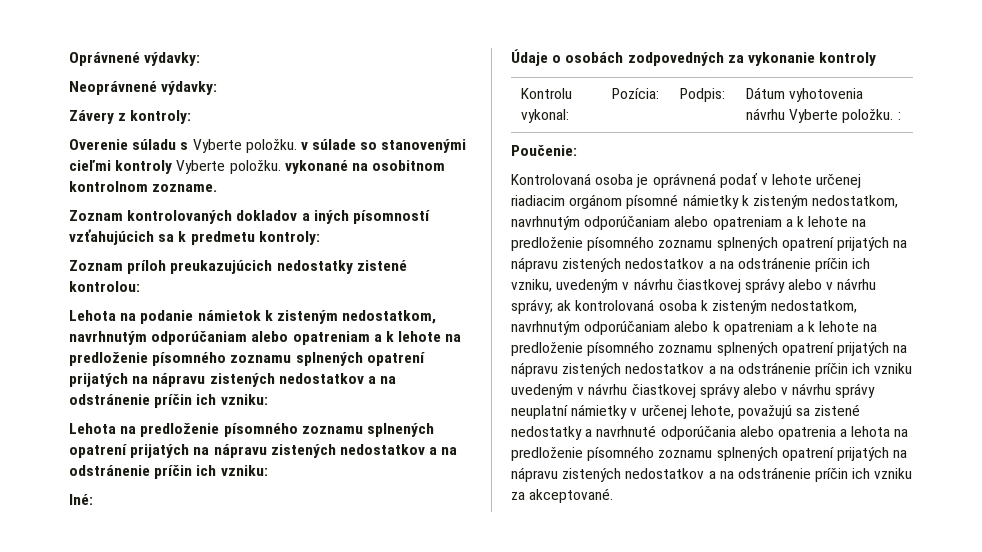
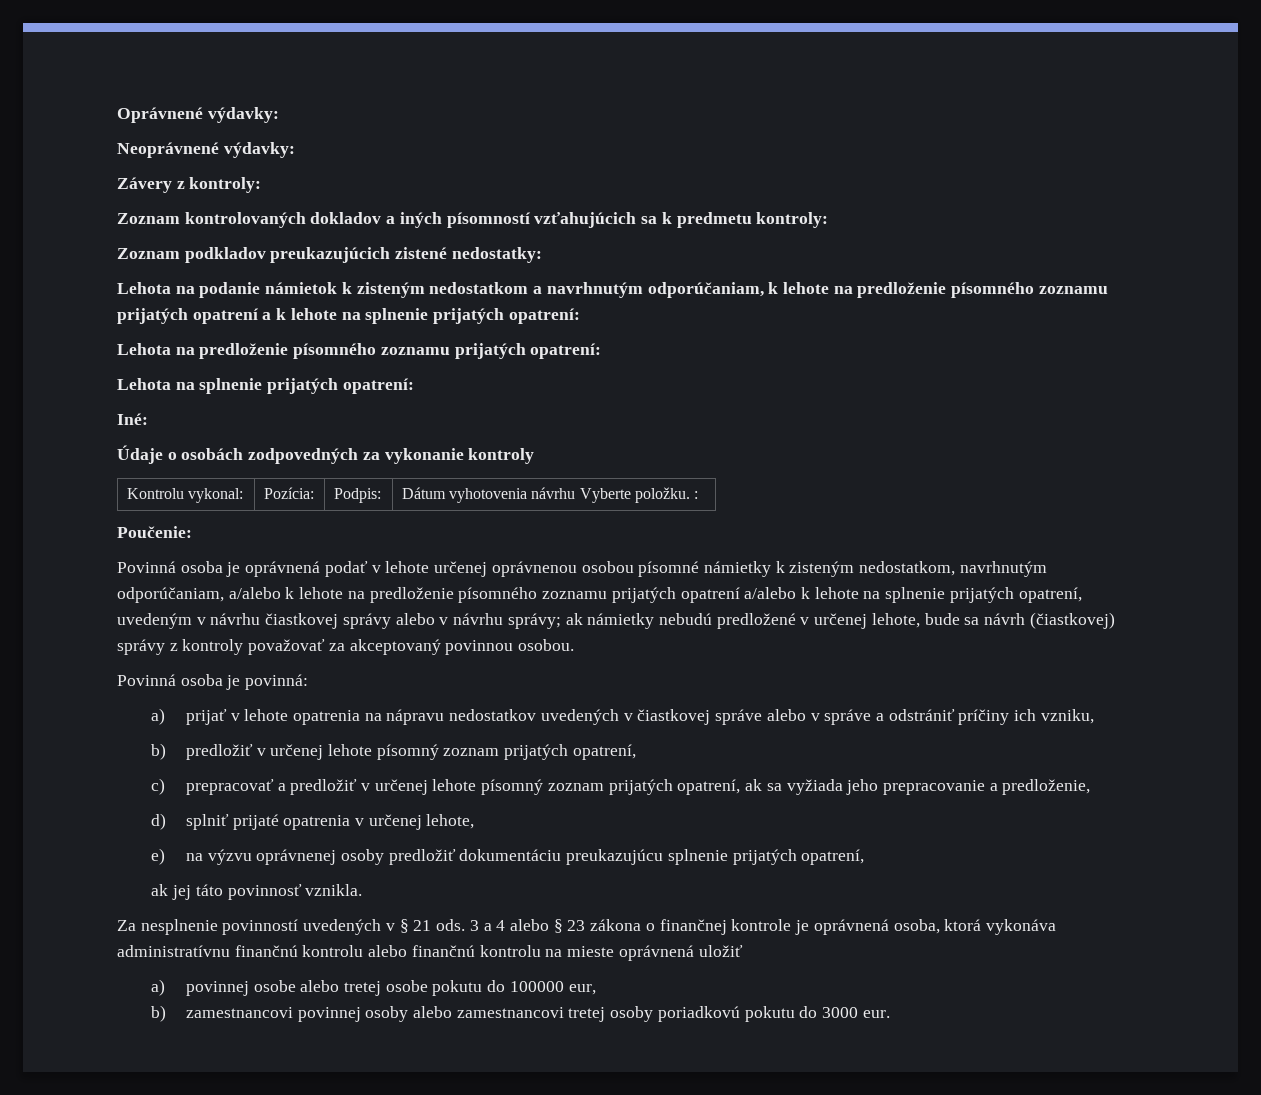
- Overenie súladu s Vyberte položku. v súlade so stanovenými cieľmi kontroly Vyberte položku. vykonané na osobitnom kontrolnom zozname.
- Zoznam príloh preukazujúcich nedostatky zistené kontrolou:
+ Zoznam podkladov preukazujúcich zistené nedostatky:
- Lehota na podanie námietok k zisteným nedostatkom, navrhnutým odporúčaniam alebo opatreniam a k lehote na predloženie písomného zoznamu splnených opatrení prijatých na nápravu zistených nedostatkov a na odstránenie príčin ich vzniku:
+ Lehota na podanie námietok k zisteným nedostatkom a navrhnutým odporúčaniam, k lehote na predloženie písomného zoznamu prijatých opatrení a k lehote na splnenie prijatých opatrení:
- Lehota na predloženie písomného zoznamu splnených opatrení prijatých na nápravu zistených nedostatkov a na odstránenie príčin ich vzniku:
+ Lehota na predloženie písomného zoznamu prijatých opatrení:
+ Lehota na splnenie prijatých opatrení:
- Kontrolovaná osoba je oprávnená podať v lehote určenej riadiacim orgánom písomné námietky k zisteným nedostatkom, navrhnutým odporúčaniam alebo opatreniam a k lehote na predloženie písomného zoznamu splnených opatrení prijatých na nápravu zistených nedostatkov a na odstránenie príčin ich vzniku, uvedeným v návrhu čiastkovej správy alebo v návrhu správy; ak kontrolovaná osoba k zisteným nedostatkom, navrhnutým odporúčaniam alebo k opatreniam a k lehote na predloženie písomného zoznamu splnených opatrení prijatých na nápravu zistených nedostatkov a na odstránenie príčin ich vzniku uvedeným v návrhu čiastkovej správy alebo v návrhu správy neuplatní námietky v určenej lehote, považujú sa zistené nedostatky a navrhnuté odporúčania alebo opatrenia a lehota na predloženie písomného zoznamu splnených opatrení prijatých na nápravu zistených nedostatkov a na odstránenie príčin ich vzniku za akceptované.
+ Povinná osoba je oprávnená podať v lehote určenej oprávnenou osobou písomné námietky k zisteným nedostatkom, navrhnutým odporúčaniam, a/alebo k lehote na predloženie písomného zoznamu prijatých opatrení a/alebo k lehote na splnenie prijatých opatrení, uvedeným v návrhu čiastkovej správy alebo v návrhu správy; ak námietky nebudú predložené v určenej lehote, bude sa návrh (čiastkovej) správy z kontroly považovať za akceptovaný povinnou osobou.
+ Povinná osoba je povinná:
+ a) prijať v lehote opatrenia na nápravu nedostatkov uvedených v čiastkovej správe alebo v správe a odstrániť príčiny ich vzniku,
+ b) predložiť v určenej lehote písomný zoznam prijatých opatrení,
+ c) prepracovať a predložiť v určenej lehote písomný zoznam prijatých opatrení, ak sa vyžiada jeho prepracovanie a predloženie,
+ d) splniť prijaté opatrenia v určenej lehote,
+ e) na výzvu oprávnenej osoby predložiť dokumentáciu preukazujúcu splnenie prijatých opatrení,
+ ak jej táto povinnosť vznikla.
+ Za nesplnenie povinností uvedených v § 21 ods. 3 a 4 alebo § 23 zákona o finančnej kontrole je oprávnená osoba, ktorá vykonáva administratívnu finančnú kontrolu alebo finančnú kontrolu na mieste oprávnená uložiť
+ a) povinnej osobe alebo tretej osobe pokutu do 100000 eur,
+ b) zamestnancovi povinnej osoby alebo zamestnancovi tretej osoby poriadkovú pokutu do 3000 eur.

